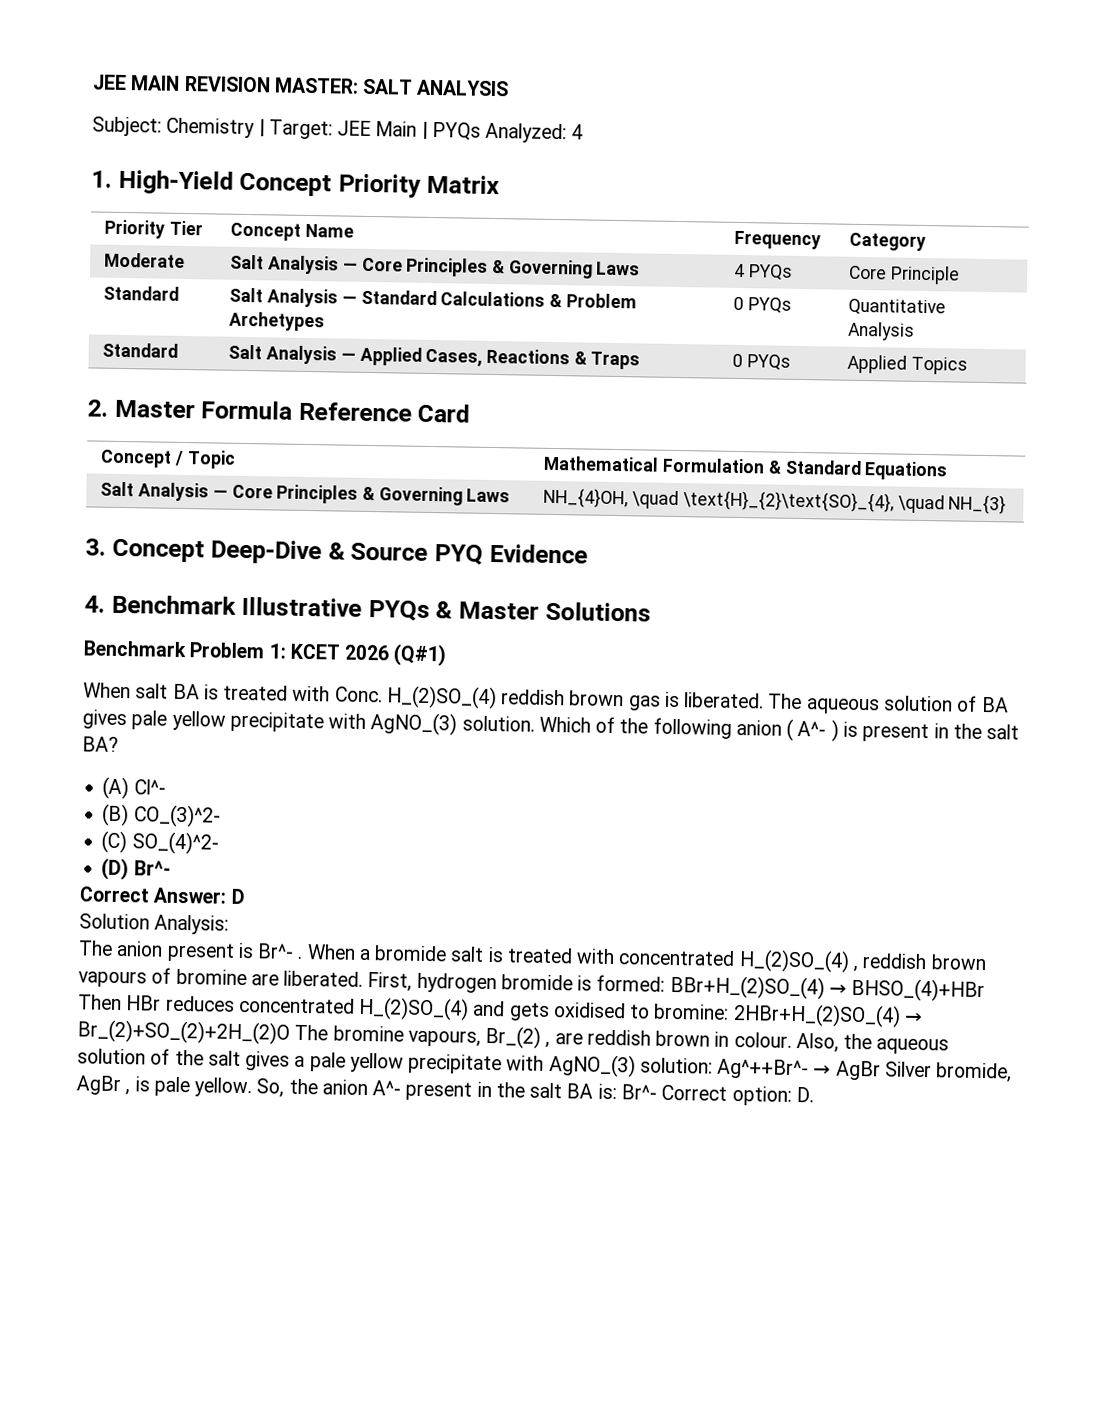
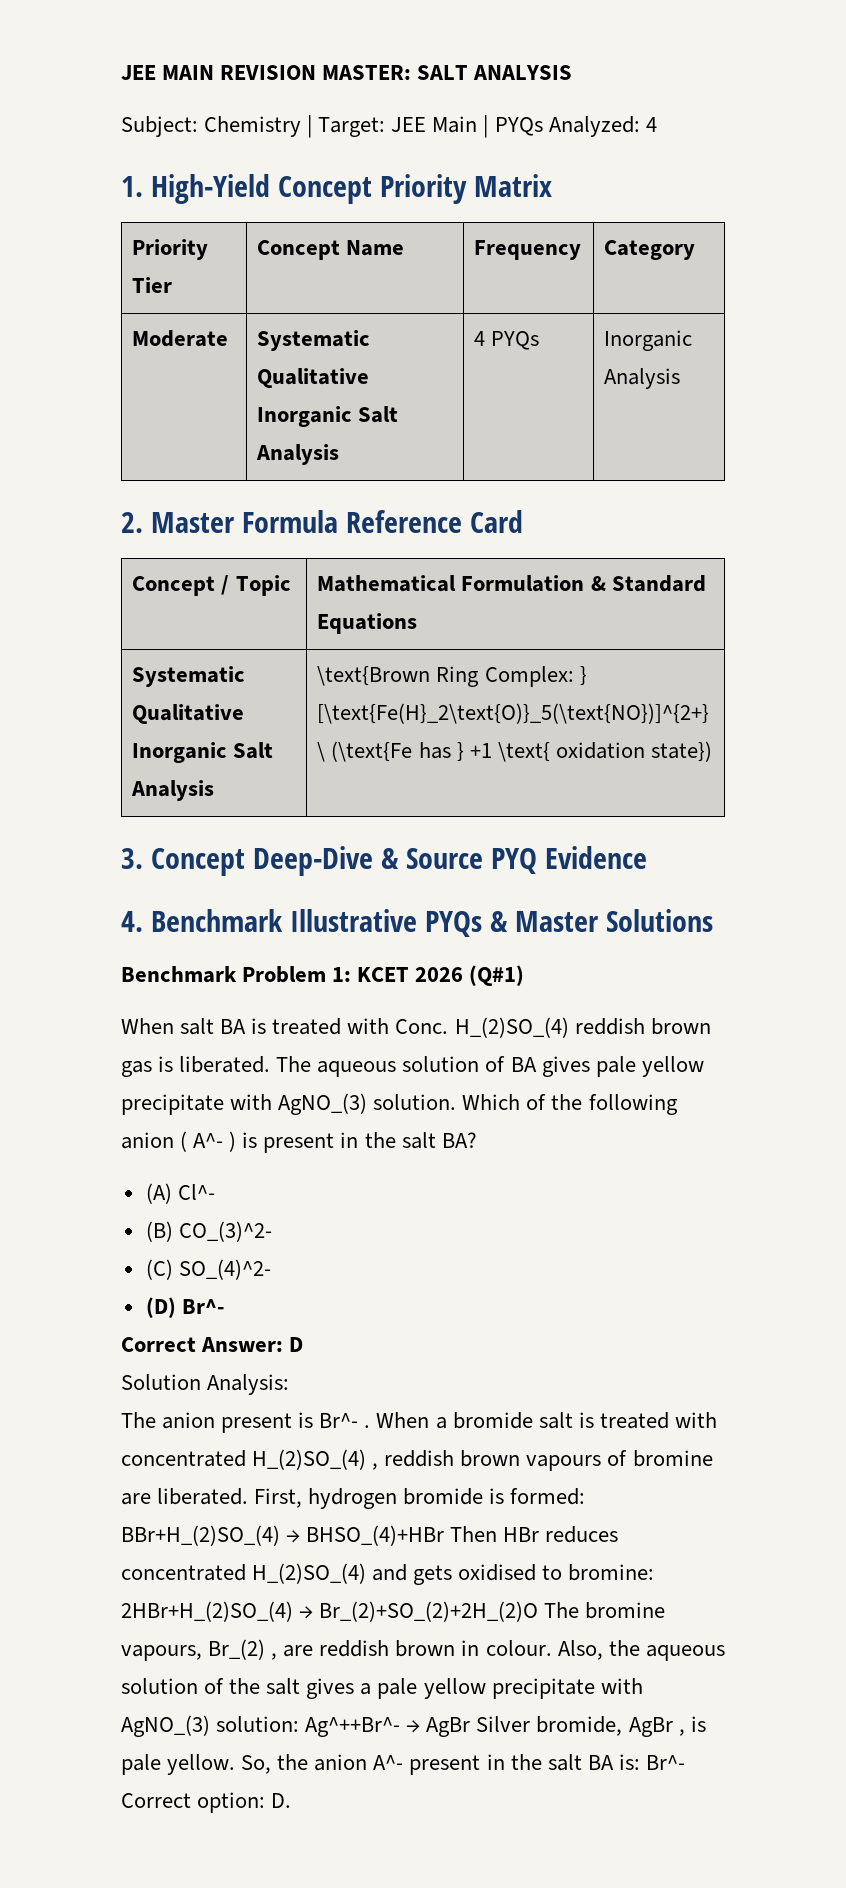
- Moderate | Salt Analysis — Core Principles & Governing Laws | 4 PYQs | Core Principle
- Standard | Salt Analysis — Standard Calculations & Problem Archetypes | 0 PYQs | Quantitative Analysis
- Standard | Salt Analysis — Applied Cases, Reactions & Traps | 0 PYQs | Applied Topics
+ Moderate | Systematic Qualitative Inorganic Salt Analysis | 4 PYQs | Inorganic Analysis
- Salt Analysis — Core Principles & Governing Laws | NH_{4}OH, \quad \text{H}_{2}\text{SO}_{4}, \quad NH_{3}
+ Systematic Qualitative Inorganic Salt Analysis | \text{Brown Ring Complex: } [\text{Fe(H}_2\text{O)}_5(\text{NO})]^{2+} \ (\text{Fe has } +1 \text{ oxidation state})

